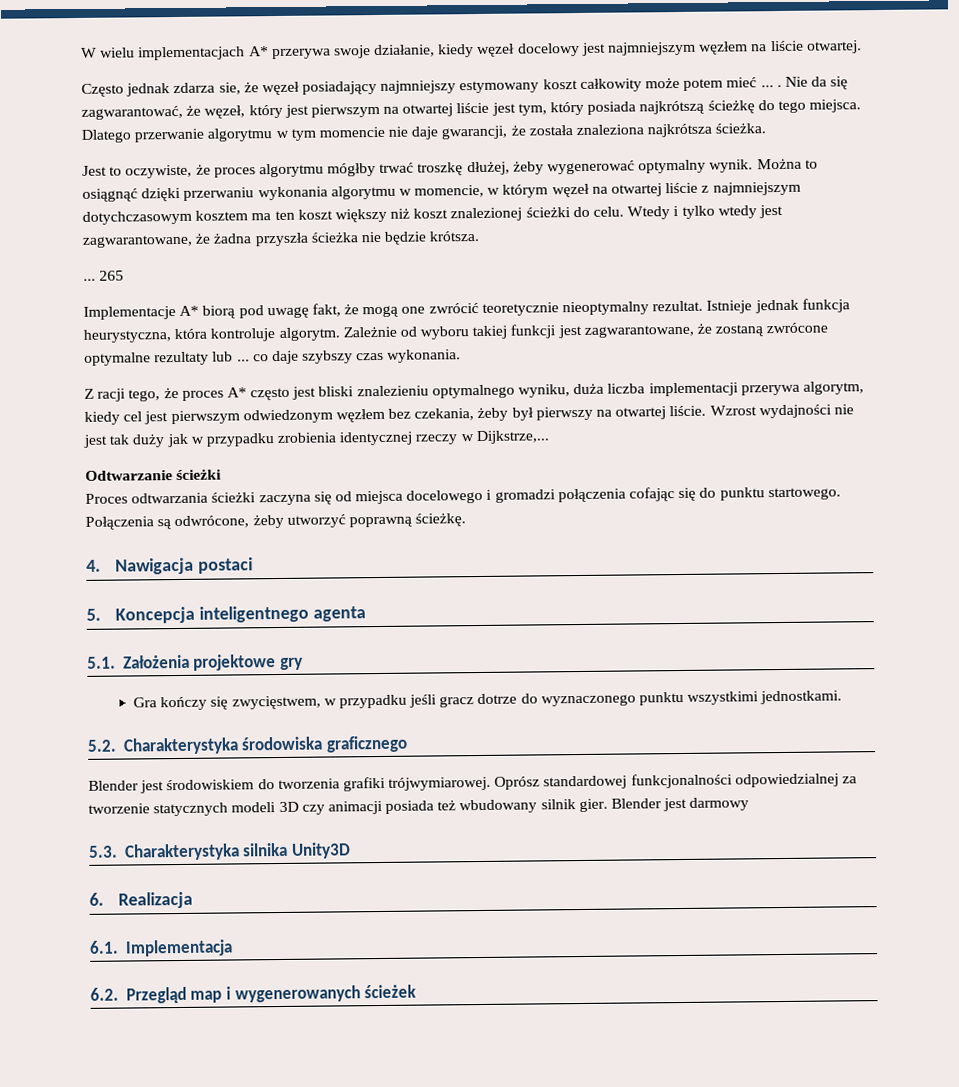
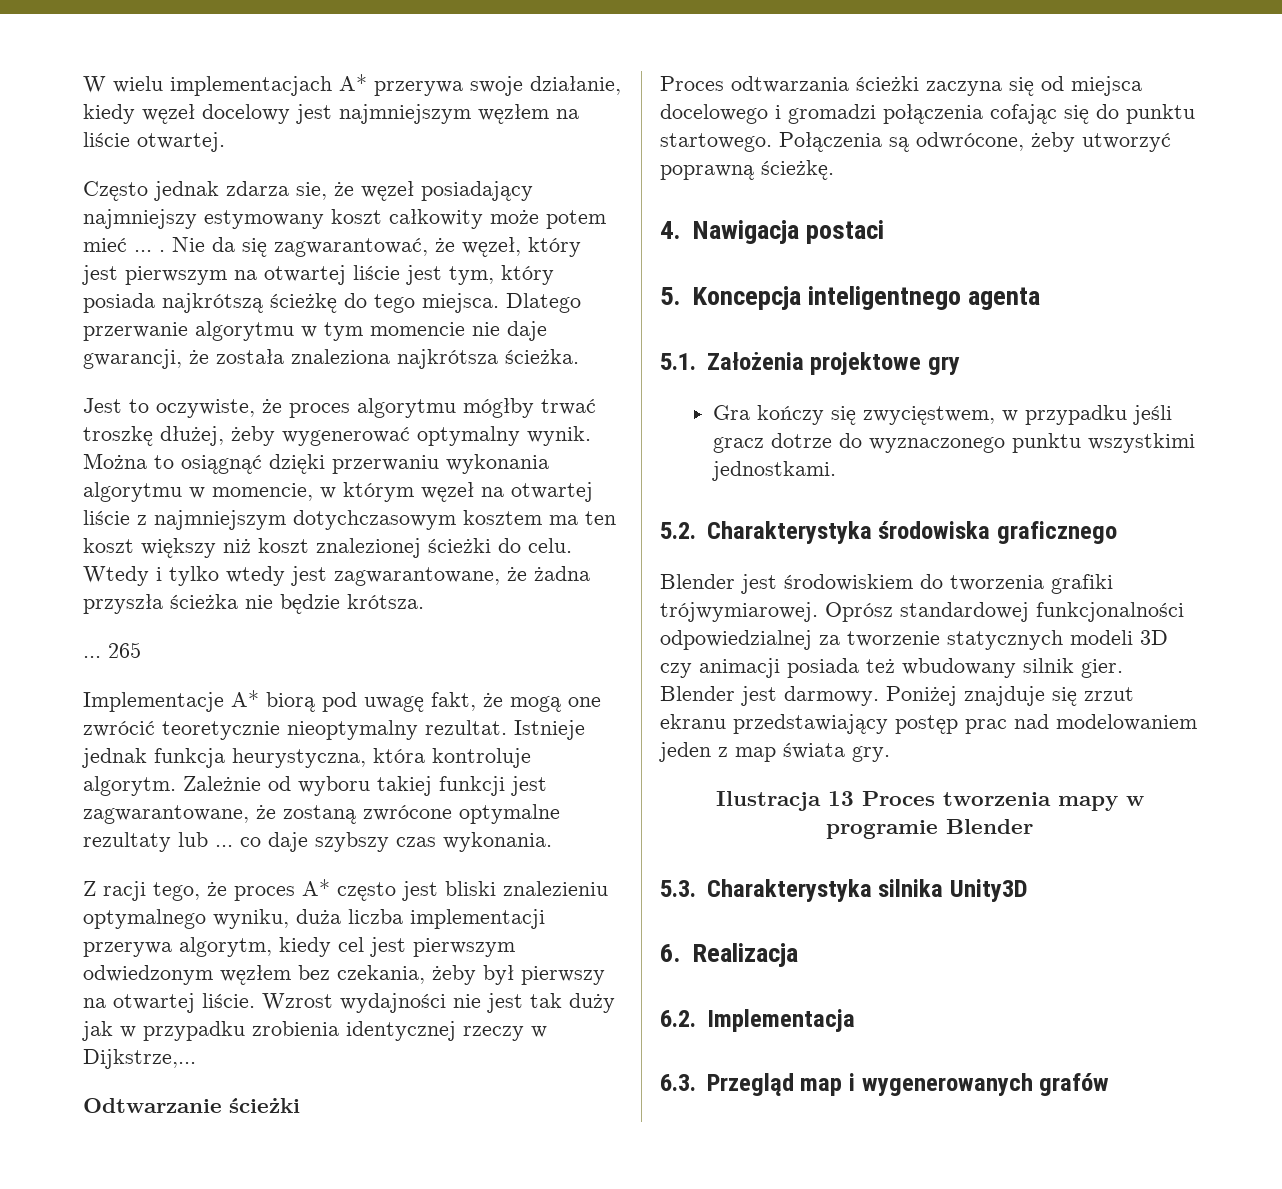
- Blender jest darmowy
+ Blender jest darmowy. Poniżej znajduje się zrzut ekranu przedstawiający postęp prac nad modelowaniem jeden z map świata gry.
+ Ilustracja 13 Proces tworzenia mapy w programie Blender
- 6.1. Implementacja
+ 6.2. Implementacja
- 6.2. Przegląd map i wygenerowanych ścieżek
+ 6.3. Przegląd map i wygenerowanych grafów

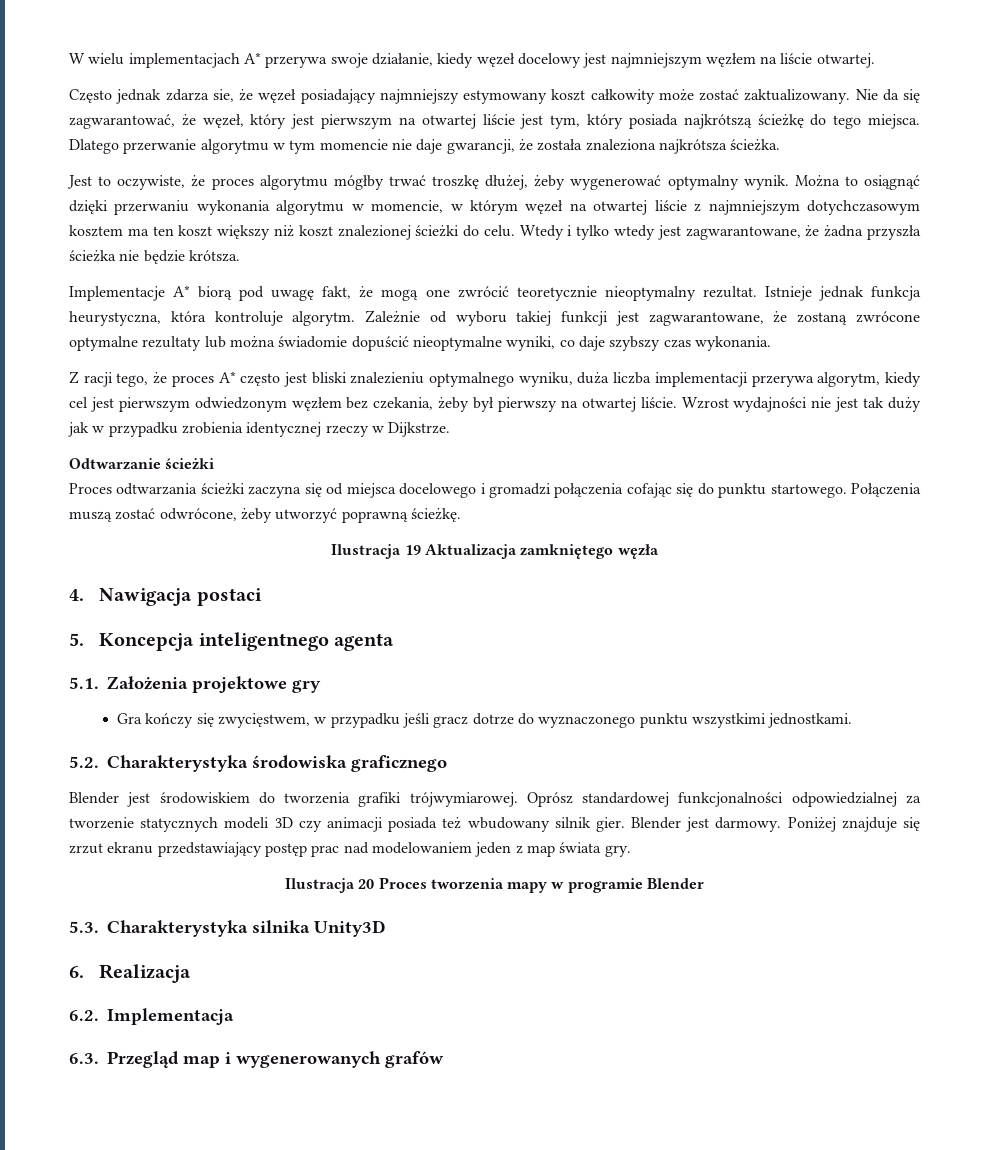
- Często jednak zdarza sie, że węzeł posiadający najmniejszy estymowany koszt całkowity może potem mieć ... .
+ Często jednak zdarza sie, że węzeł posiadający najmniejszy estymowany koszt całkowity może zostać zaktualizowany.
- ... 265
- Zależnie od wyboru takiej funkcji jest zagwarantowane, że zostaną zwrócone optymalne rezultaty lub ... co daje szybszy czas wykonania.
+ Zależnie od wyboru takiej funkcji jest zagwarantowane, że zostaną zwrócone optymalne rezultaty lub można świadomie dopuścić nieoptymalne wyniki, co daje szybszy czas wykonania.
- Wzrost wydajności nie jest tak duży jak w przypadku zrobienia identycznej rzeczy w Dijkstrze,...
+ Wzrost wydajności nie jest tak duży jak w przypadku zrobienia identycznej rzeczy w Dijkstrze.
- Połączenia są odwrócone, żeby utworzyć poprawną ścieżkę.
+ Połączenia muszą zostać odwrócone, żeby utworzyć poprawną ścieżkę.
+ Ilustracja 19 Aktualizacja zamkniętego węzła
- Ilustracja 13 Proces tworzenia mapy w programie Blender
+ Ilustracja 20 Proces tworzenia mapy w programie Blender

